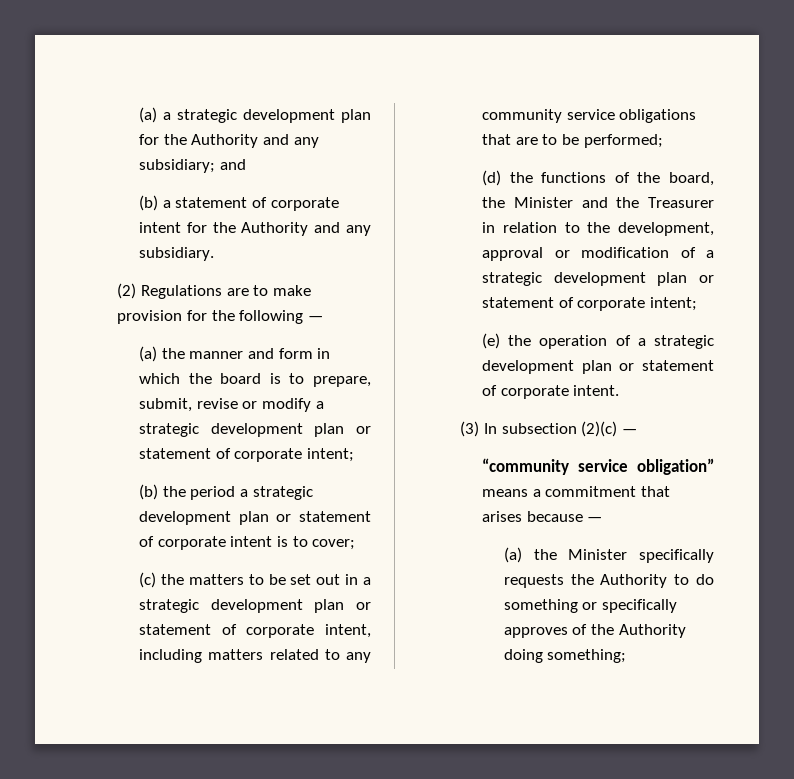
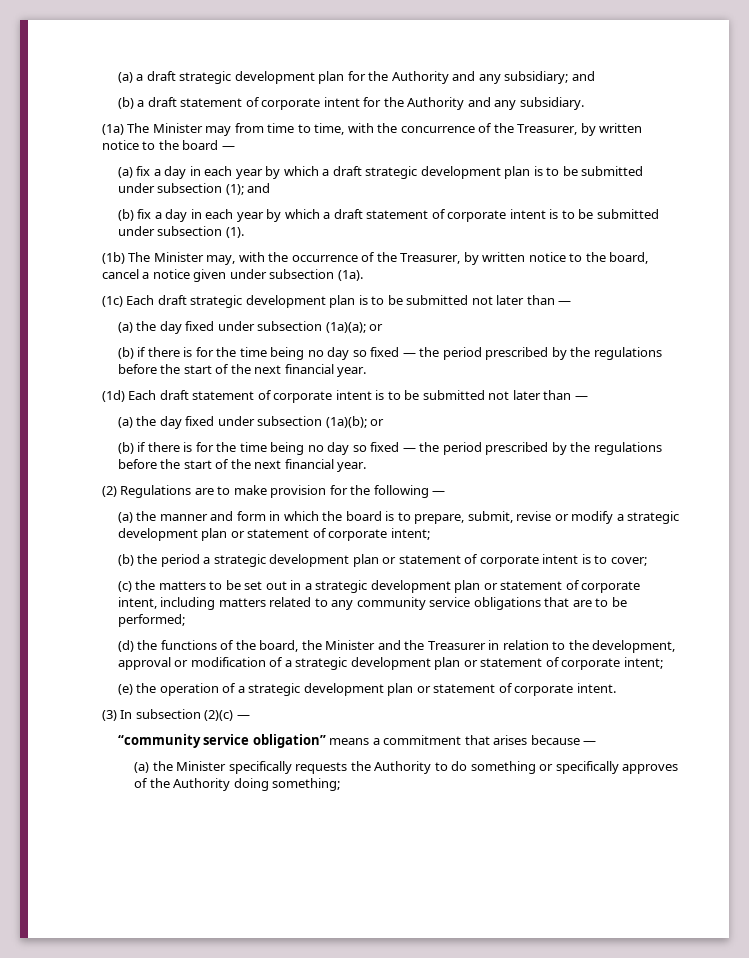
- (a) a strategic development plan for the Authority and any subsidiary; and
+ (a) a draft strategic development plan for the Authority and any subsidiary; and
- (b) a statement of corporate intent for the Authority and any subsidiary.
+ (b) a draft statement of corporate intent for the Authority and any subsidiary.
+ (1a) The Minister may from time to time, with the concurrence of the Treasurer, by written notice to the board —
+ (a) fix a day in each year by which a draft strategic development plan is to be submitted under subsection (1); and
+ (b) fix a day in each year by which a draft statement of corporate intent is to be submitted under subsection (1).
+ (1b) The Minister may, with the occurrence of the Treasurer, by written notice to the board, cancel a notice given under subsection (1a).
+ (1c) Each draft strategic development plan is to be submitted not later than —
+ (a) the day fixed under subsection (1a)(a); or
+ (b) if there is for the time being no day so fixed — the period prescribed by the regulations before the start of the next financial year.
+ (1d) Each draft statement of corporate intent is to be submitted not later than —
+ (a) the day fixed under subsection (1a)(b); or
+ (b) if there is for the time being no day so fixed — the period prescribed by the regulations before the start of the next financial year.

